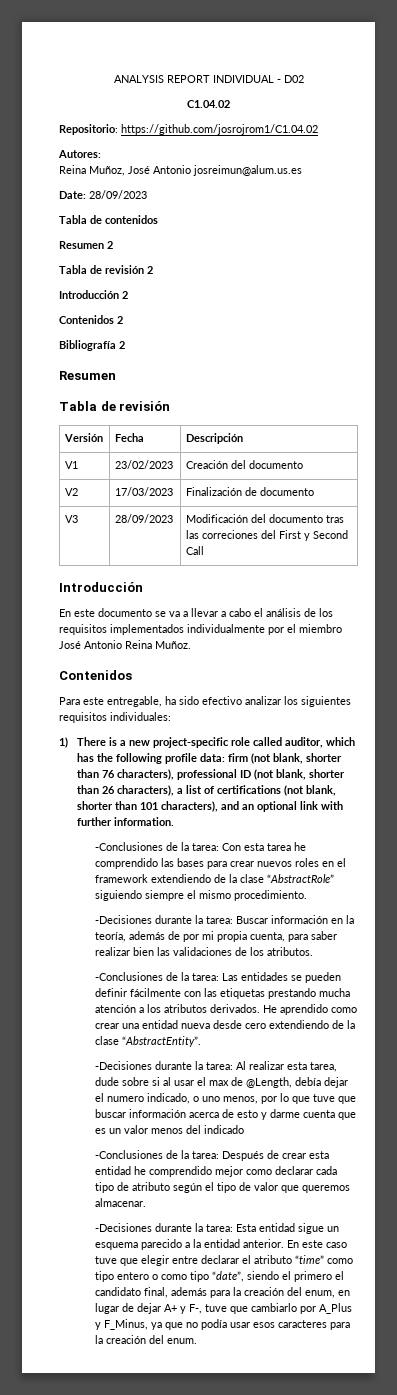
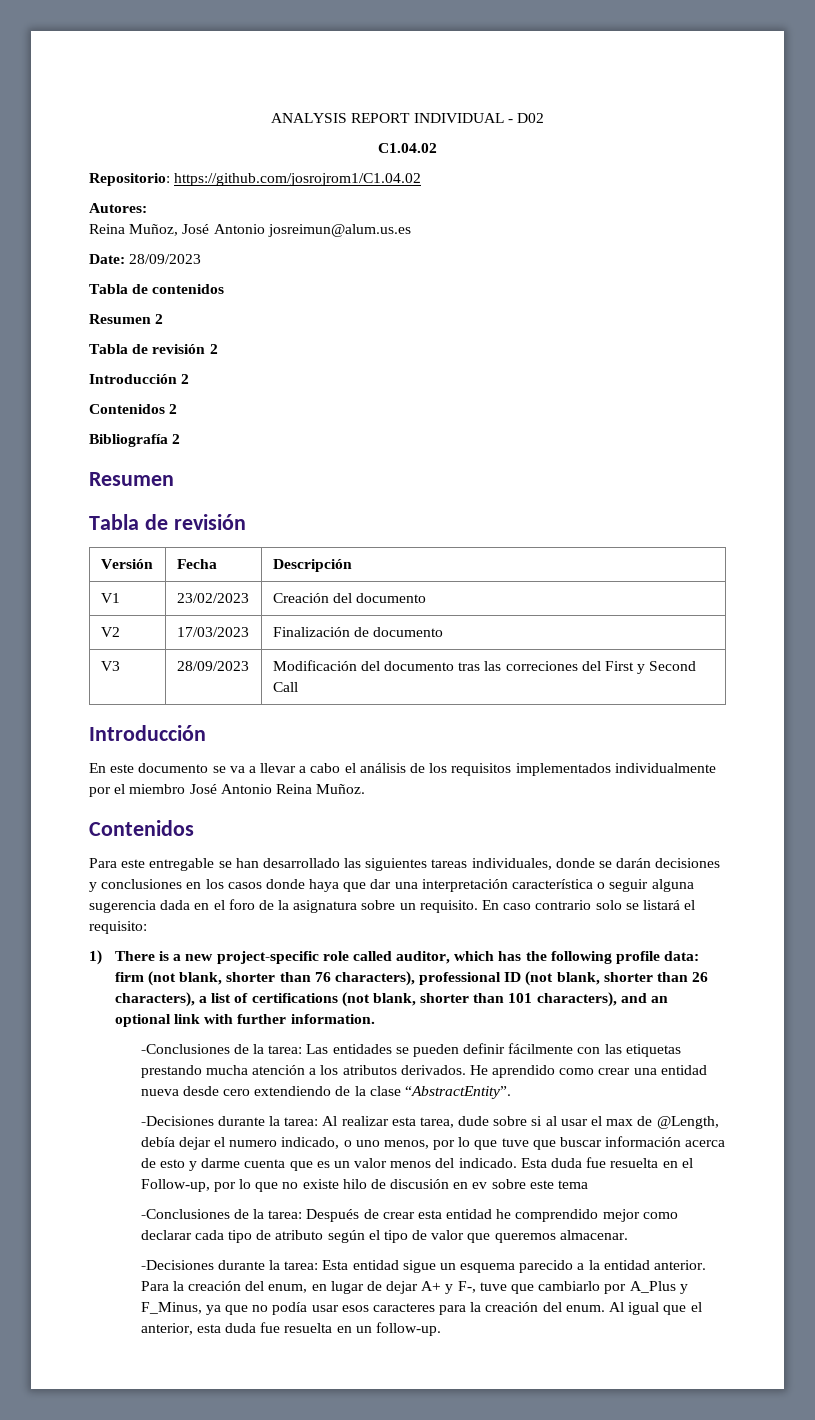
- Para este entregable, ha sido efectivo analizar los siguientes requisitos individuales:
+ Para este entregable se han desarrollado las siguientes tareas individuales, donde se darán decisiones y conclusiones en los casos donde haya que dar una interpretación característica o seguir alguna sugerencia dada en el foro de la asignatura sobre un requisito. En caso contrario solo se listará el requisito:
- -Conclusiones de la tarea: Con esta tarea he comprendido las bases para crear nuevos roles en el framework extendiendo de la clase “AbstractRole” siguiendo siempre el mismo procedimiento.
- -Decisiones durante la tarea: Buscar información en la teoría, además de por mi propia cuenta, para saber realizar bien las validaciones de los atributos.
- -Decisiones durante la tarea: Al realizar esta tarea, dude sobre si al usar el max de @Length, debía dejar el numero indicado, o uno menos, por lo que tuve que buscar información acerca de esto y darme cuenta que es un valor menos del indicado
+ -Decisiones durante la tarea: Al realizar esta tarea, dude sobre si al usar el max de @Length, debía dejar el numero indicado, o uno menos, por lo que tuve que buscar información acerca de esto y darme cuenta que es un valor menos del indicado. Esta duda fue resuelta en el Follow-up, por lo que no existe hilo de discusión en ev sobre este tema
- En este caso tuve que elegir entre declarar el atributo “time” como tipo entero o como tipo “date”, siendo el primero el candidato final, además para la creación del enum, en lugar de dejar A+ y F-, tuve que cambiarlo por A_Plus y F_Minus, ya que no podía usar esos caracteres para la creación del enum.
+ Para la creación del enum, en lugar de dejar A+ y F-, tuve que cambiarlo por A_Plus y F_Minus, ya que no podía usar esos caracteres para la creación del enum.
+ Al igual que el anterior, esta duda fue resuelta en un follow-up.

